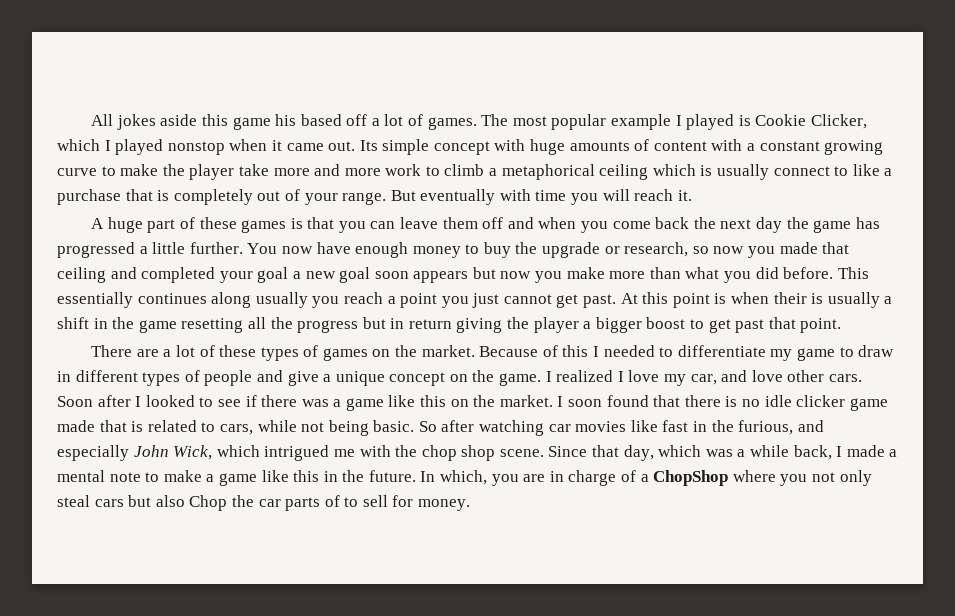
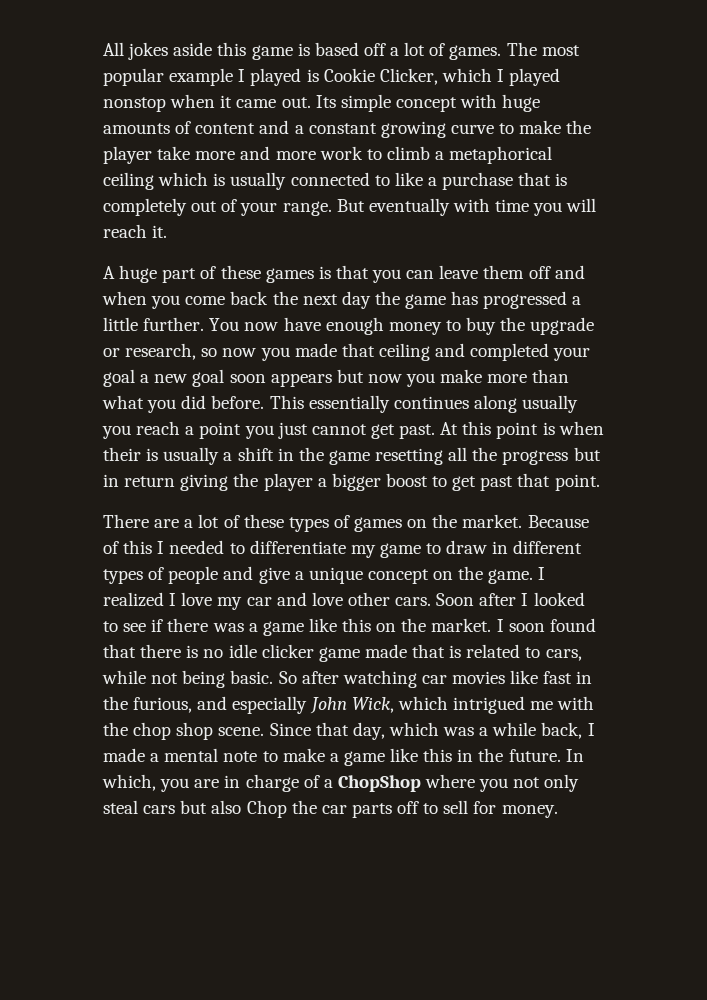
- All jokes aside this game his based off a lot of games.
+ All jokes aside this game is based off a lot of games.
- Its simple concept with huge amounts of content with a constant growing curve to make the player take more and more work to climb a metaphorical ceiling which is usually connect to like a purchase that is completely out of your range.
+ Its simple concept with huge amounts of content and a constant growing curve to make the player take more and more work to climb a metaphorical ceiling which is usually connected to like a purchase that is completely out of your range.
- I realized I love my car, and love other cars.
+ I realized I love my car and love other cars.
- In which, you are in charge of a ChopShop where you not only steal cars but also Chop the car parts of to sell for money.
+ In which, you are in charge of a ChopShop where you not only steal cars but also Chop the car parts off to sell for money.

